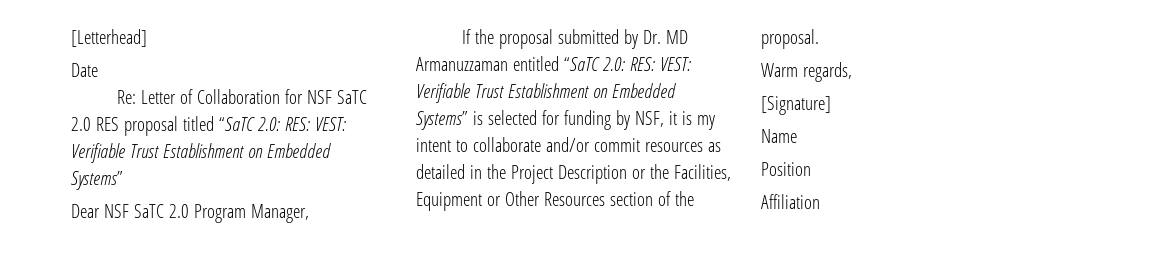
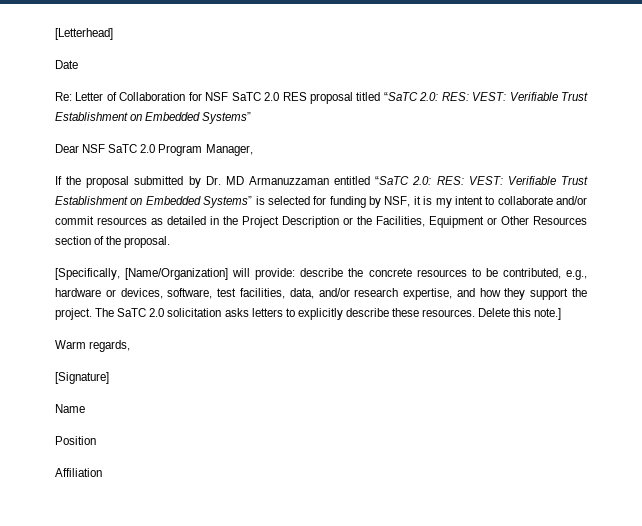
+ [Specifically, [Name/Organization] will provide: describe the concrete resources to be contributed, e.g., hardware or devices, software, test facilities, data, and/or research expertise, and how they support the project. The SaTC 2.0 solicitation asks letters to explicitly describe these resources. Delete this note.]

